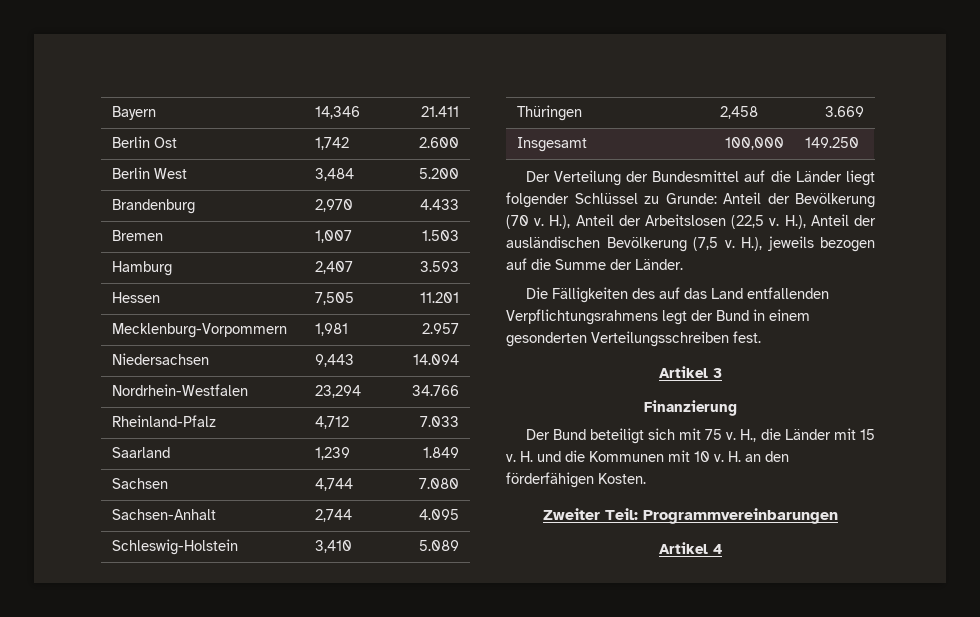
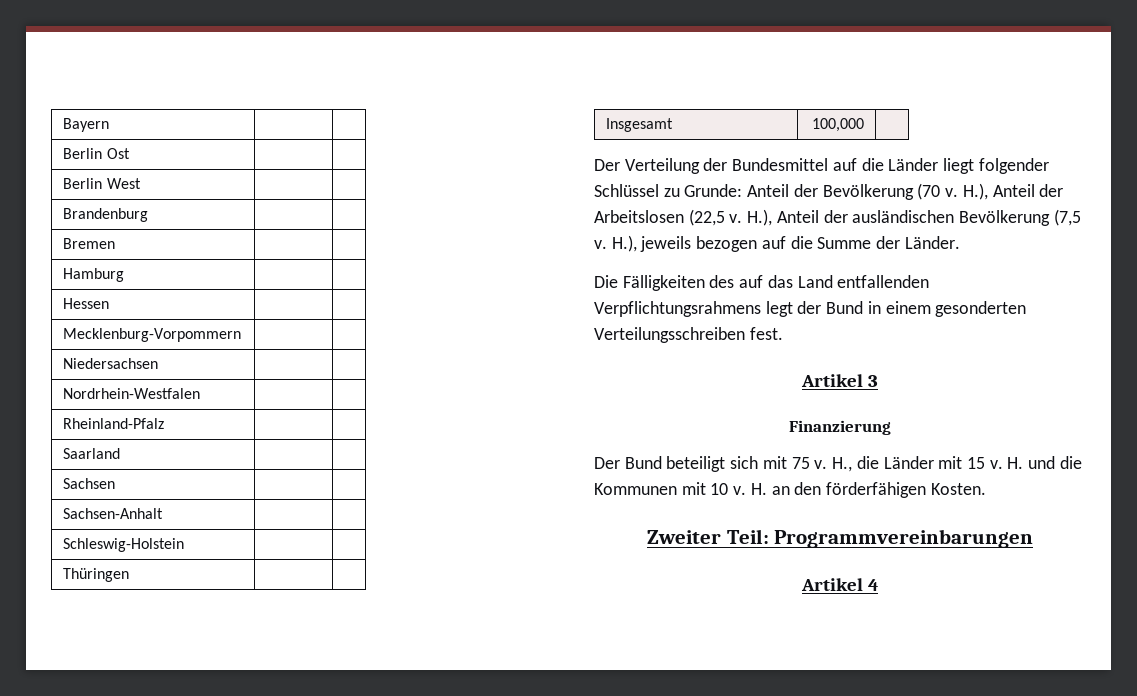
- Bayern | 14,346 | 21.411
+ Bayern | |
- Berlin Ost | 1,742 | 2.600
+ Berlin Ost | |
- Berlin West | 3,484 | 5.200
+ Berlin West | |
- Brandenburg | 2,970 | 4.433
+ Brandenburg | |
- Bremen | 1,007 | 1.503
+ Bremen | |
- Hamburg | 2,407 | 3.593
+ Hamburg | |
- Hessen | 7,505 | 11.201
+ Hessen | |
- Mecklenburg-Vorpommern | 1,981 | 2.957
+ Mecklenburg-Vorpommern | |
- Niedersachsen | 9,443 | 14.094
+ Niedersachsen | |
- Nordrhein-Westfalen | 23,294 | 34.766
+ Nordrhein-Westfalen | |
- Rheinland-Pfalz | 4,712 | 7.033
+ Rheinland-Pfalz | |
- Saarland | 1,239 | 1.849
+ Saarland | |
- Sachsen | 4,744 | 7.080
+ Sachsen | |
- Sachsen-Anhalt | 2,744 | 4.095
+ Sachsen-Anhalt | |
- Schleswig-Holstein | 3,410 | 5.089
+ Schleswig-Holstein | |
- Thüringen | 2,458 | 3.669
+ Thüringen | |
- Insgesamt | 100,000 | 149.250
+ Insgesamt | 100,000 |

